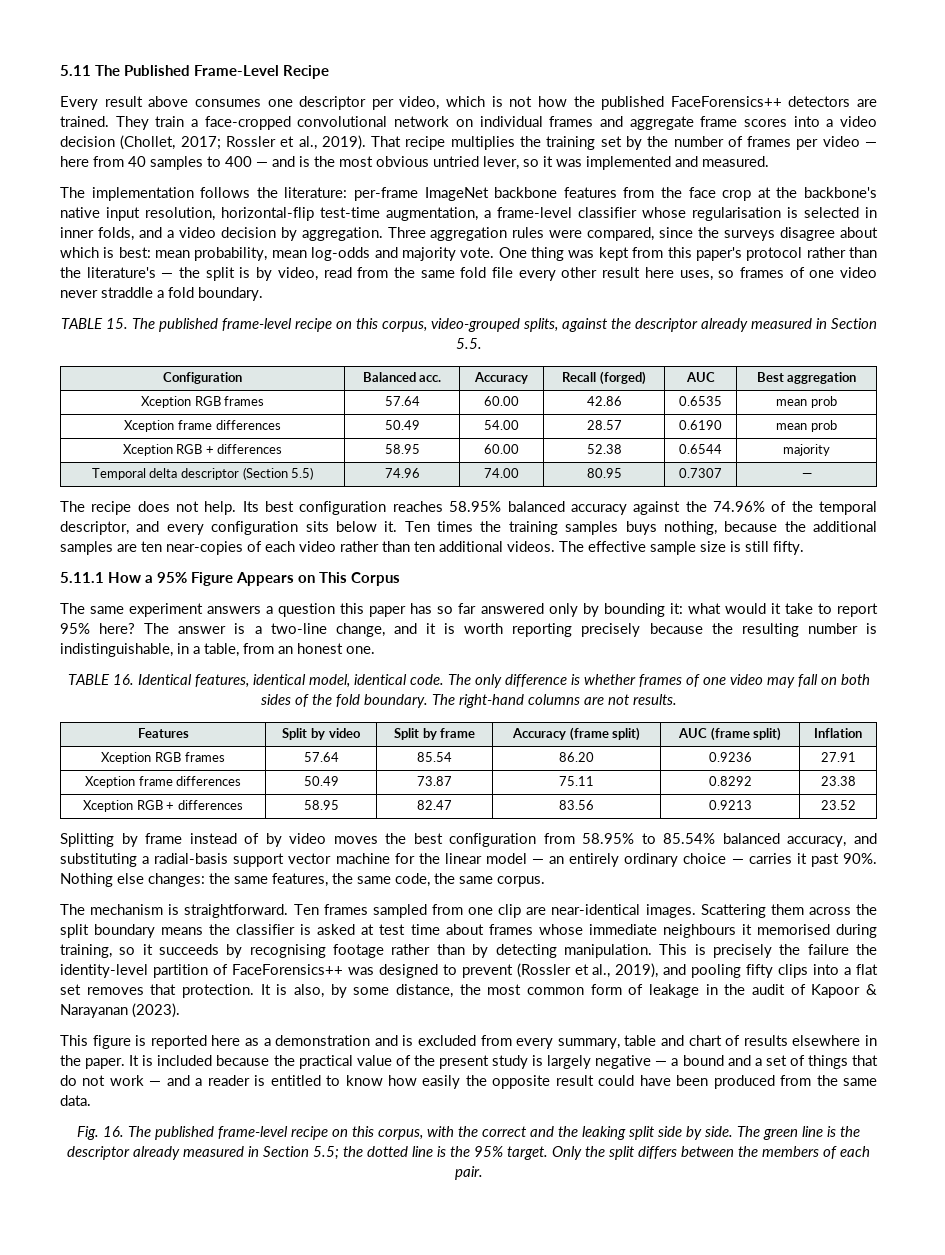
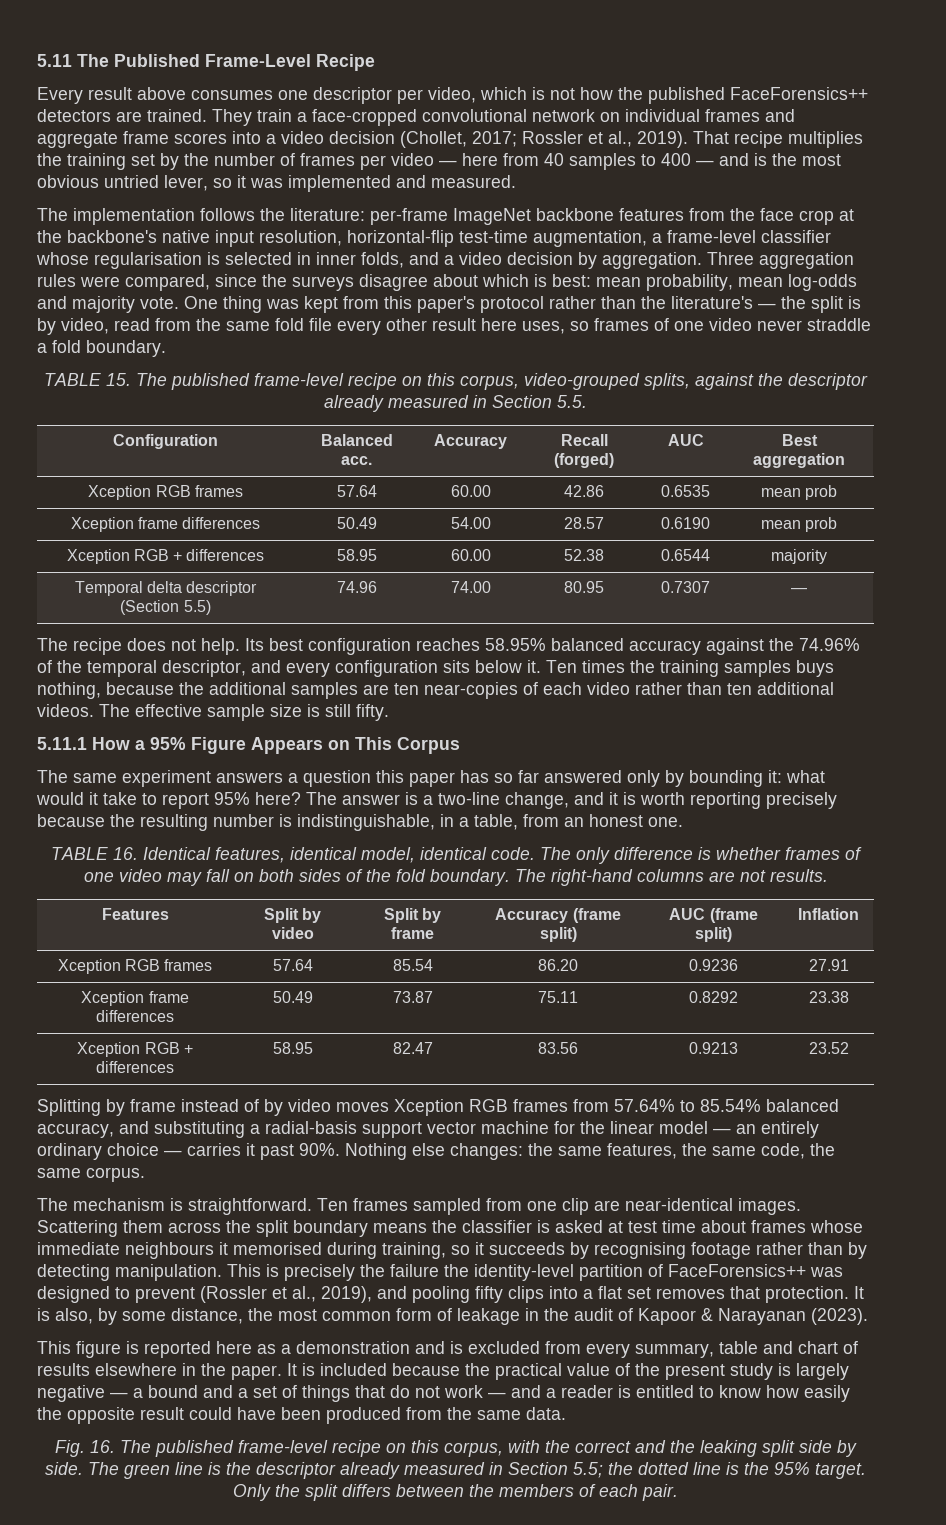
- Splitting by frame instead of by video moves the best configuration from 58.95% to 85.54% balanced accuracy, and substituting a radial-basis support vector machine for the linear model — an entirely ordinary choice — carries it past 90%.
+ Splitting by frame instead of by video moves Xception RGB frames from 57.64% to 85.54% balanced accuracy, and substituting a radial-basis support vector machine for the linear model — an entirely ordinary choice — carries it past 90%.

